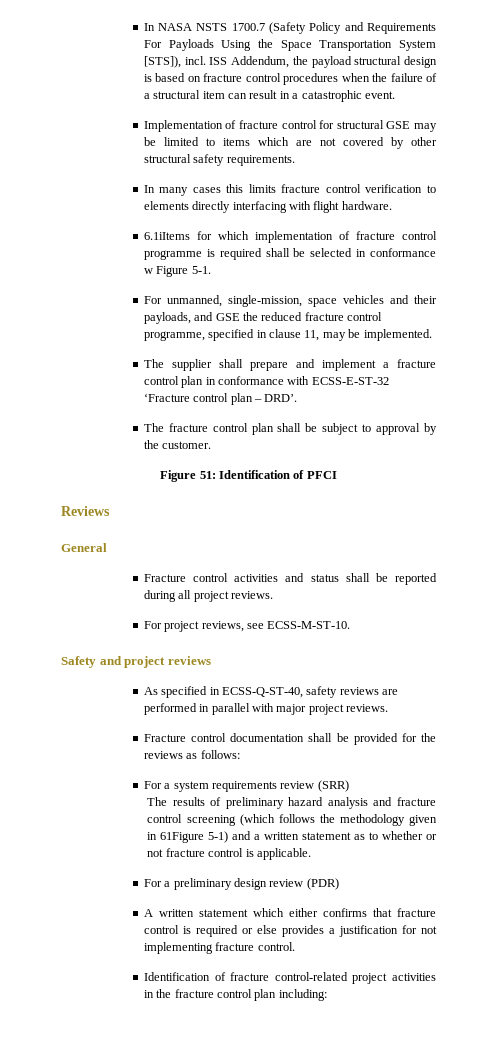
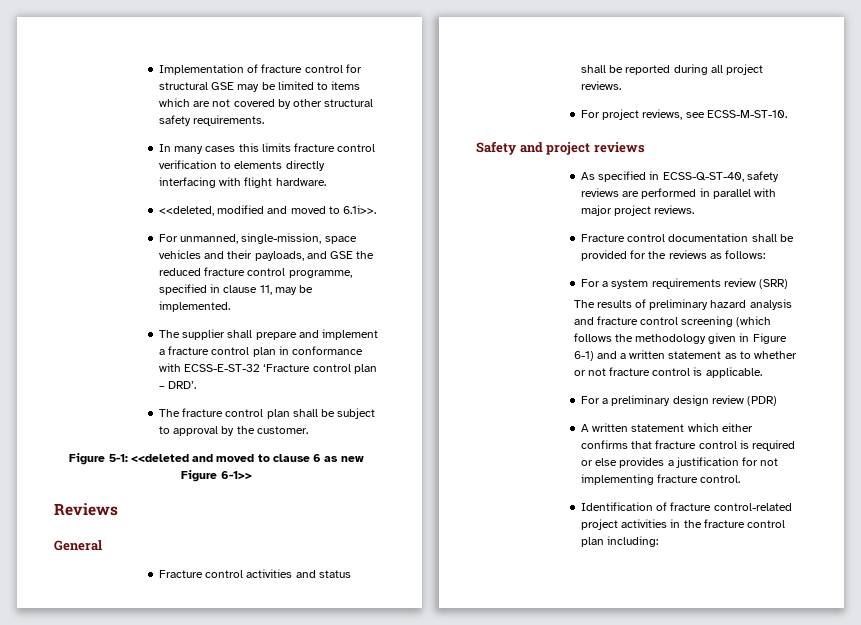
- In NASA NSTS 1700.7 (Safety Policy and Requirements For Payloads Using the Space Transportation System [STS]), incl. ISS Addendum, the payload structural design is based on fracture control procedures when the failure of a structural item can result in a catastrophic event.
- 6.1iItems for which implementation of fracture control programme is required shall be selected in conformance w Figure 5-1.
+ <<deleted, modified and moved to 6.1i>>.
- Figure 51: Identification of PFCI
+ Figure 5-1: <<deleted and moved to clause 6 as new Figure 6-1>>
- The results of preliminary hazard analysis and fracture control screening (which follows the methodology given in 61Figure 5-1) and a written statement as to whether or not fracture control is applicable.
+ The results of preliminary hazard analysis and fracture control screening (which follows the methodology given in Figure 6-1) and a written statement as to whether or not fracture control is applicable.

